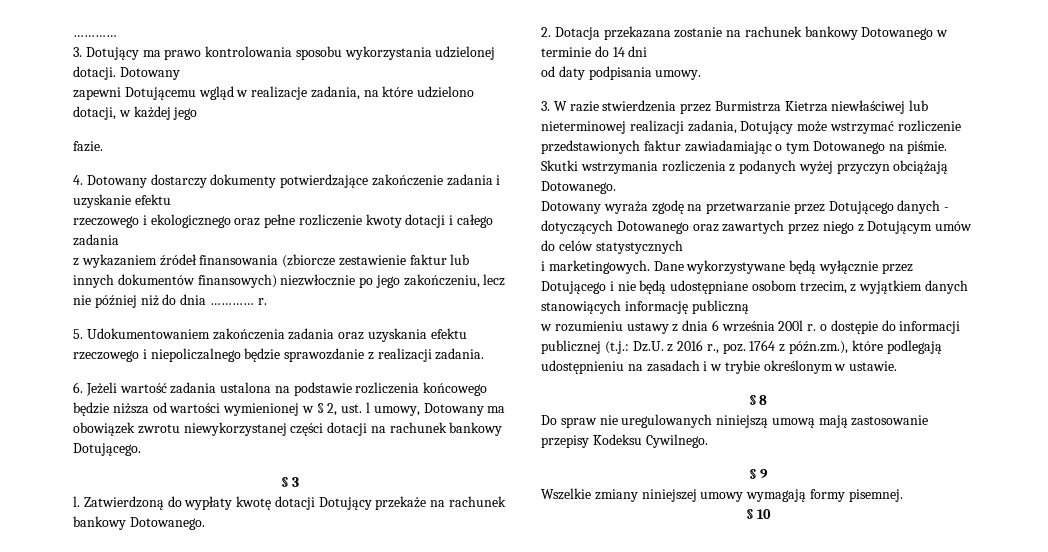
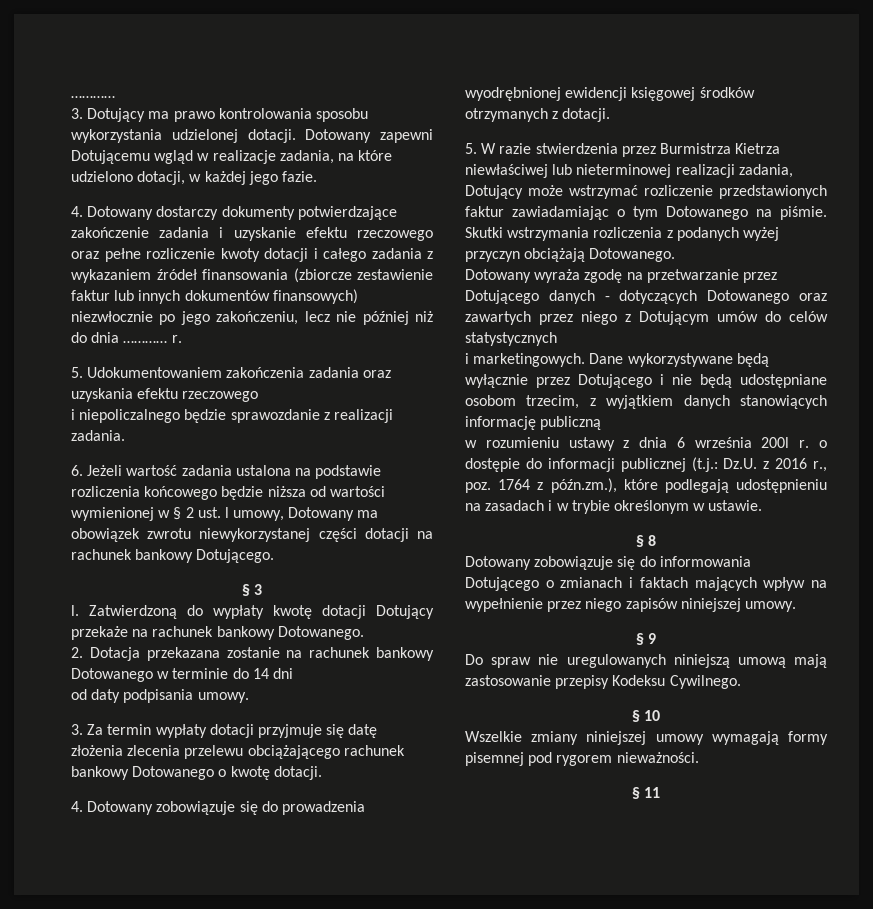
- 3. Dotujący ma prawo kontrolowania sposobu wykorzystania udzielonej dotacji. Dotowany
- zapewni Dotującemu wgląd w realizacje zadania, na które udzielono dotacji, w każdej jego
- fazie.
+ 3. Dotujący ma prawo kontrolowania sposobu wykorzystania udzielonej dotacji. Dotowany zapewni Dotującemu wgląd w realizacje zadania, na które udzielono dotacji, w każdej jego fazie.
- 4. Dotowany dostarczy dokumenty potwierdzające zakończenie zadania i uzyskanie efektu
- rzeczowego i ekologicznego oraz pełne rozliczenie kwoty dotacji i całego zadania
- z wykazaniem źródeł finansowania (zbiorcze zestawienie faktur lub innych dokumentów finansowych) niezwłocznie po jego zakończeniu, lecz nie później niż do dnia ………… r.
+ 4. Dotowany dostarczy dokumenty potwierdzające zakończenie zadania i uzyskanie efektu rzeczowego oraz pełne rozliczenie kwoty dotacji i całego zadania z wykazaniem źródeł finansowania (zbiorcze zestawienie faktur lub innych dokumentów finansowych) niezwłocznie po jego zakończeniu, lecz nie później niż do dnia ………… r.
- 5. Udokumentowaniem zakończenia zadania oraz uzyskania efektu rzeczowego i niepoliczalnego będzie sprawozdanie z realizacji zadania.
+ 5. Udokumentowaniem zakończenia zadania oraz uzyskania efektu rzeczowego
+ i niepoliczalnego będzie sprawozdanie z realizacji zadania.
- 6. Jeżeli wartość zadania ustalona na podstawie rozliczenia końcowego będzie niższa od wartości wymienionej w § 2, ust. l umowy, Dotowany ma obowiązek zwrotu niewykorzystanej części dotacji na rachunek bankowy Dotującego.
+ 6. Jeżeli wartość zadania ustalona na podstawie rozliczenia końcowego będzie niższa od wartości wymienionej w § 2 ust. l umowy, Dotowany ma obowiązek zwrotu niewykorzystanej części dotacji na rachunek bankowy Dotującego.
- 3. W razie stwierdzenia przez Burmistrza Kietrza niewłaściwej lub nieterminowej realizacji zadania, Dotujący może wstrzymać rozliczenie przedstawionych faktur zawiadamiając o tym Dotowanego na piśmie.
+ 3. Za termin wypłaty dotacji przyjmuje się datę złożenia zlecenia przelewu obciążającego rachunek bankowy Dotowanego o kwotę dotacji.
+ 4. Dotowany zobowiązuje się do prowadzenia wyodrębnionej ewidencji księgowej środków otrzymanych z dotacji.
+ 5. W razie stwierdzenia przez Burmistrza Kietrza niewłaściwej lub nieterminowej realizacji zadania, Dotujący może wstrzymać rozliczenie przedstawionych faktur zawiadamiając o tym Dotowanego na piśmie.
+ Dotowany zobowiązuje się do informowania Dotującego o zmianach i faktach mających wpływ na wypełnienie przez niego zapisów niniejszej umowy.
+ § 9
- § 9
+ § 10
- Wszelkie zmiany niniejszej umowy wymagają formy pisemnej.
- § 10
+ Wszelkie zmiany niniejszej umowy wymagają formy pisemnej pod rygorem nieważności.
+ § 11

